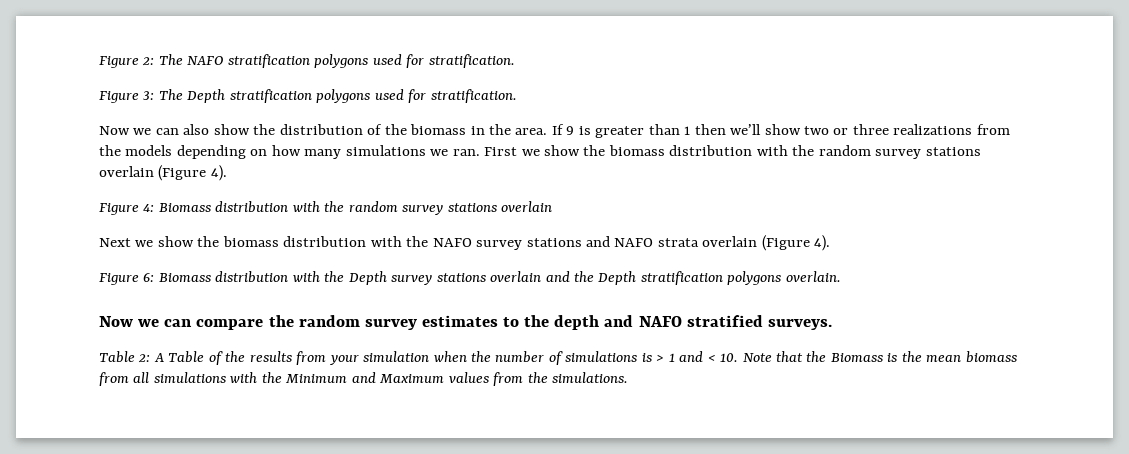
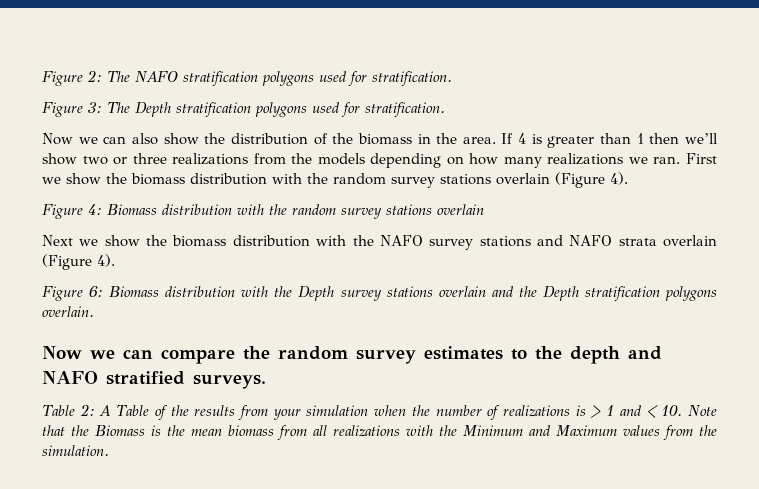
- If 9 is greater than 1 then we’ll show two or three realizations from the models depending on how many simulations we ran.
+ If 4 is greater than 1 then we’ll show two or three realizations from the models depending on how many realizations we ran.
- Table 2: A Table of the results from your simulation when the number of simulations is > 1 and < 10. Note that the Biomass is the mean biomass from all simulations with the Minimum and Maximum values from the simulations.
+ Table 2: A Table of the results from your simulation when the number of realizations is > 1 and < 10. Note that the Biomass is the mean biomass from all realizations with the Minimum and Maximum values from the simulation.

